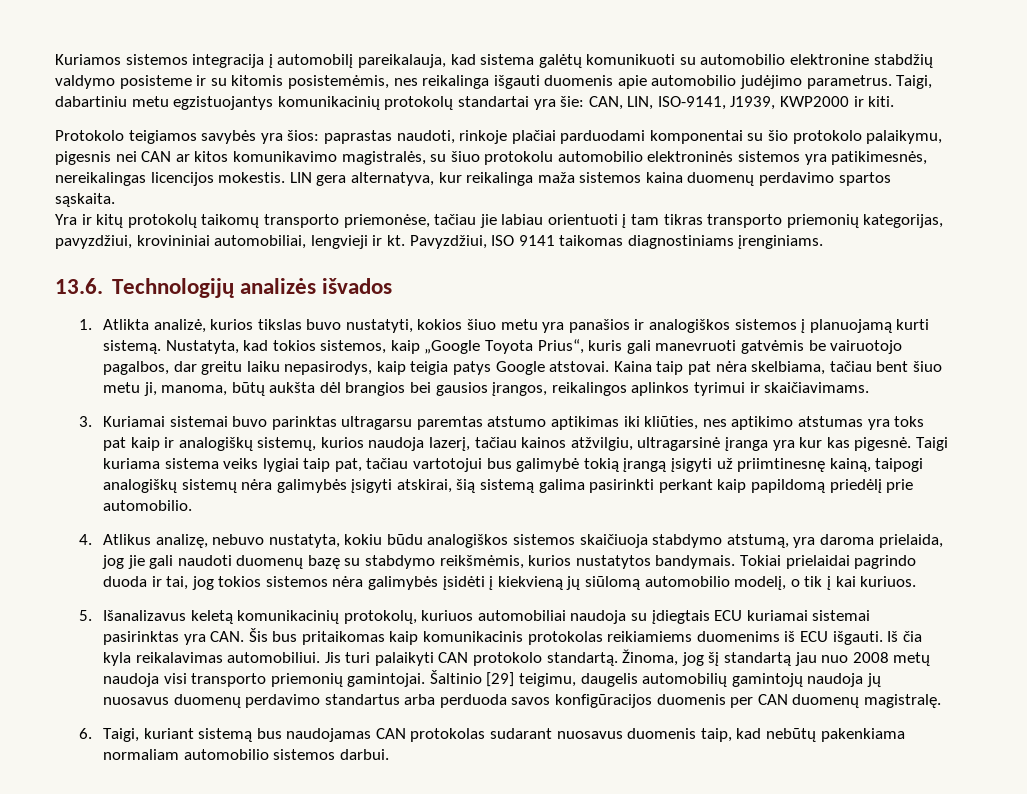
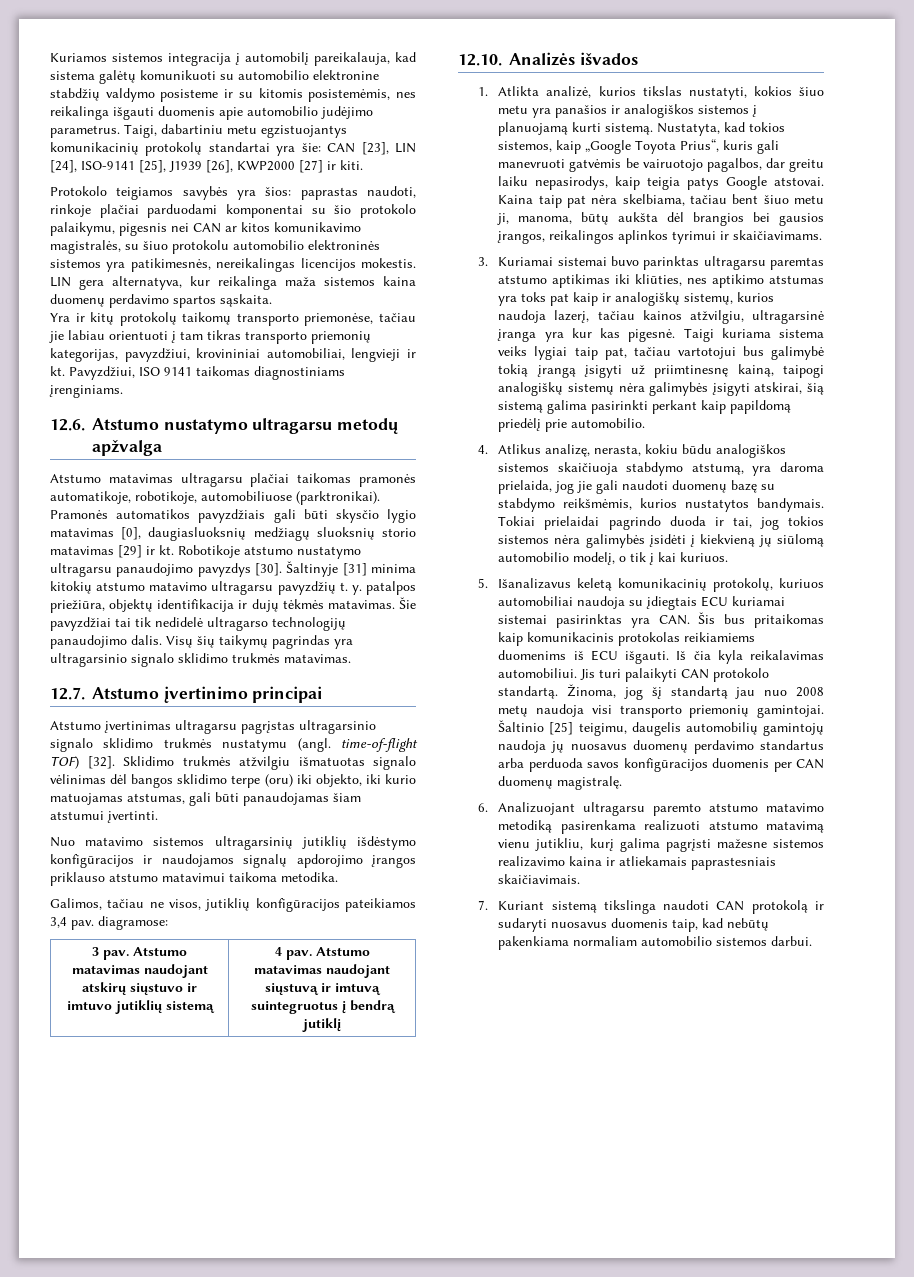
- Taigi, dabartiniu metu egzistuojantys komunikacinių protokolų standartai yra šie: CAN, LIN, ISO-9141, J1939, KWP2000 ir kiti.
+ Taigi, dabartiniu metu egzistuojantys komunikacinių protokolų standartai yra šie: CAN [23], LIN [24], ISO-9141 [25], J1939 [26], KWP2000 [27] ir kiti.
- 13.6. Technologijų analizės išvados
+ 12.6. Atstumo nustatymo ultragarsu metodų apžvalga
+ Atstumo matavimas ultragarsu plačiai taikomas pramonės automatikoje, robotikoje, automobiliuose (parktronikai). Pramonės automatikos pavyzdžiais gali būti skysčio lygio matavimas [0], daugiasluoksnių medžiagų sluoksnių storio matavimas [29] ir kt. Robotikoje atstumo nustatymo ultragarsu panaudojimo pavyzdys [30]. Šaltinyje [31] minima kitokių atstumo matavimo ultragarsu pavyzdžių t. y. patalpos priežiūra, objektų identifikacija ir dujų tėkmės matavimas. Šie pavyzdžiai tai tik nedidelė ultragarso technologijų panaudojimo dalis. Visų šių taikymų pagrindas yra ultragarsinio signalo sklidimo trukmės matavimas.
+ 12.7. Atstumo įvertinimo principai
+ Atstumo įvertinimas ultragarsu pagrįstas ultragarsinio signalo sklidimo trukmės nustatymu (angl. time-of-flight TOF) [32]. Sklidimo trukmės atžvilgiu išmatuotas signalo vėlinimas dėl bangos sklidimo terpe (oru) iki objekto, iki kurio matuojamas atstumas, gali būti panaudojamas šiam atstumui įvertinti.
+ Nuo matavimo sistemos ultragarsinių jutiklių išdėstymo konfigūracijos ir naudojamos signalų apdorojimo įrangos priklauso atstumo matavimui taikoma metodika.
+ Galimos, tačiau ne visos, jutiklių konfigūracijos pateikiamos 3,4 pav. diagramose:
+ 3 pav. Atstumo matavimas naudojant atskirų siųstuvo ir imtuvo jutiklių sistemą | 4 pav. Atstumo matavimas naudojant siųstuvą ir imtuvą suintegruotus į bendrą jutiklį
+ 12.10. Analizės išvados
- 1. Atlikta analizė, kurios tikslas buvo nustatyti, kokios šiuo metu yra panašios ir analogiškos sistemos į planuojamą kurti sistemą.
+ 1. Atlikta analizė, kurios tikslas nustatyti, kokios šiuo metu yra panašios ir analogiškos sistemos į planuojamą kurti sistemą.
- 4. Atlikus analizę, nebuvo nustatyta, kokiu būdu analogiškos sistemos skaičiuoja stabdymo atstumą, yra daroma prielaida, jog jie gali naudoti duomenų bazę su stabdymo reikšmėmis, kurios nustatytos bandymais.
+ 4. Atlikus analizę, nerasta, kokiu būdu analogiškos sistemos skaičiuoja stabdymo atstumą, yra daroma prielaida, jog jie gali naudoti duomenų bazę su stabdymo reikšmėmis, kurios nustatytos bandymais.
- Šaltinio [29] teigimu, daugelis automobilių gamintojų naudoja jų nuosavus duomenų perdavimo standartus arba perduoda savos konfigūracijos duomenis per CAN duomenų magistralę.
+ Šaltinio [25] teigimu, daugelis automobilių gamintojų naudoja jų nuosavus duomenų perdavimo standartus arba perduoda savos konfigūracijos duomenis per CAN duomenų magistralę.
- 6. Taigi, kuriant sistemą bus naudojamas CAN protokolas sudarant nuosavus duomenis taip, kad nebūtų pakenkiama normaliam automobilio sistemos darbui.
+ 6. Analizuojant ultragarsu paremto atstumo matavimo metodiką pasirenkama realizuoti atstumo matavimą vienu jutikliu, kurį galima pagrįsti mažesne sistemos realizavimo kaina ir atliekamais paprastesniais skaičiavimais.
+ 7. Kuriant sistemą tikslinga naudoti CAN protokolą ir sudaryti nuosavus duomenis taip, kad nebūtų pakenkiama normaliam automobilio sistemos darbui.

